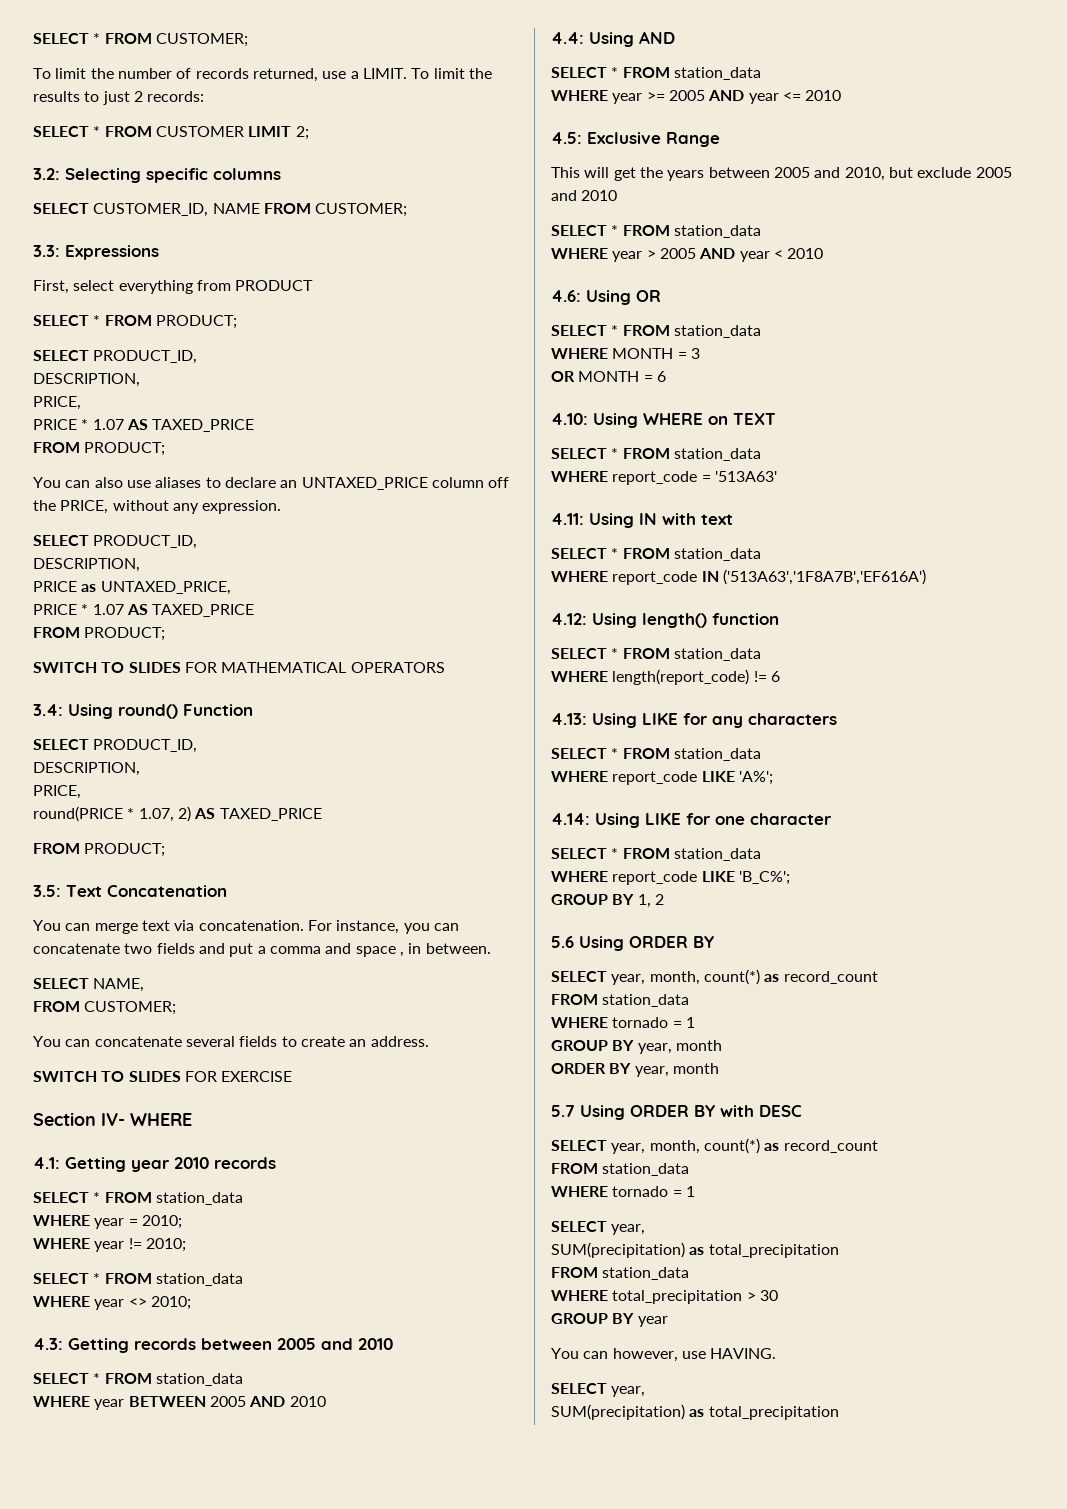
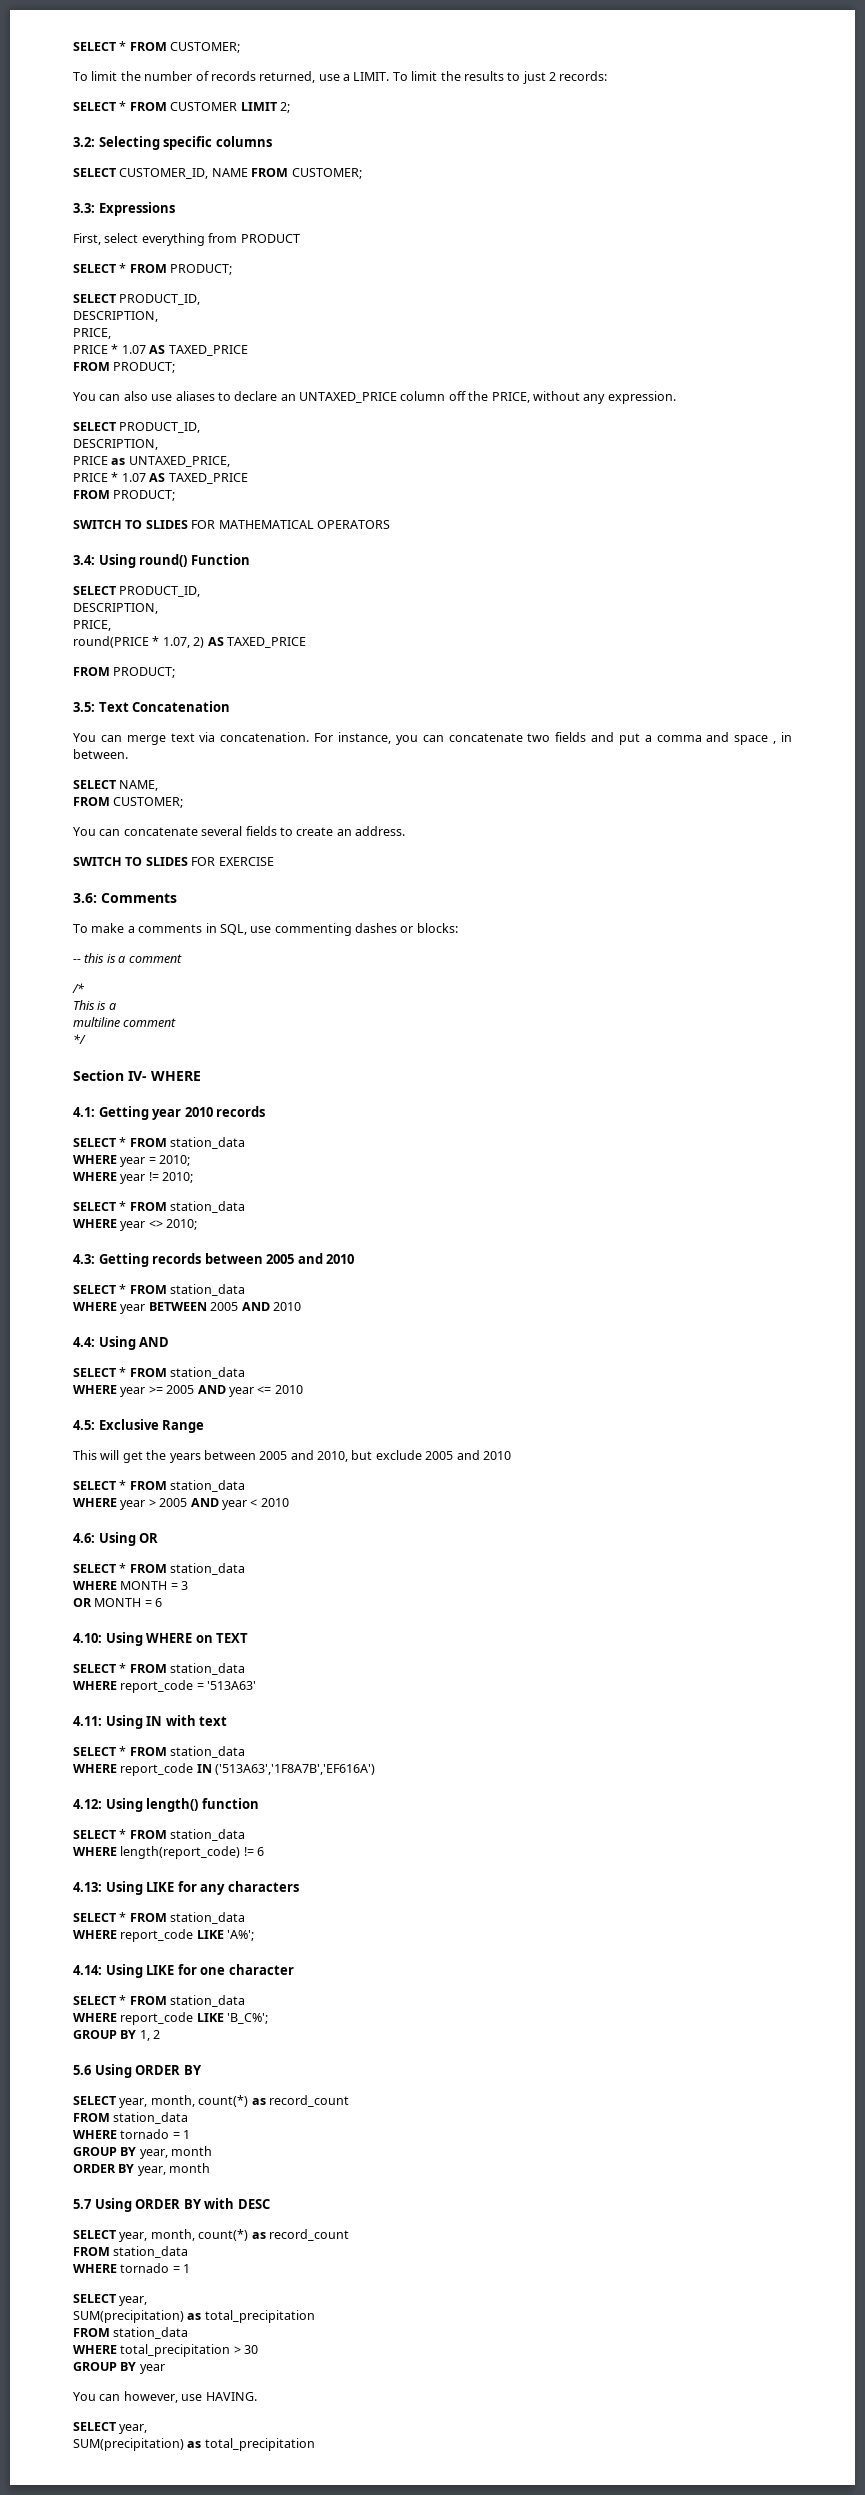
+ 3.6: Comments
+ To make a comments in SQL, use commenting dashes or blocks:
+ -- this is a comment
+ /*
+ This is a
+ multiline comment
+ */

